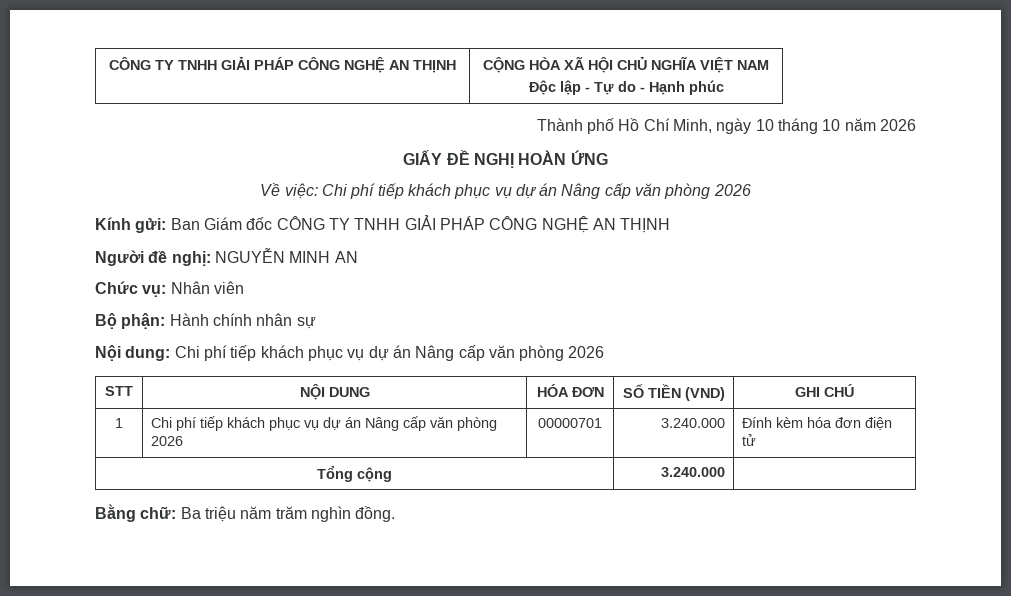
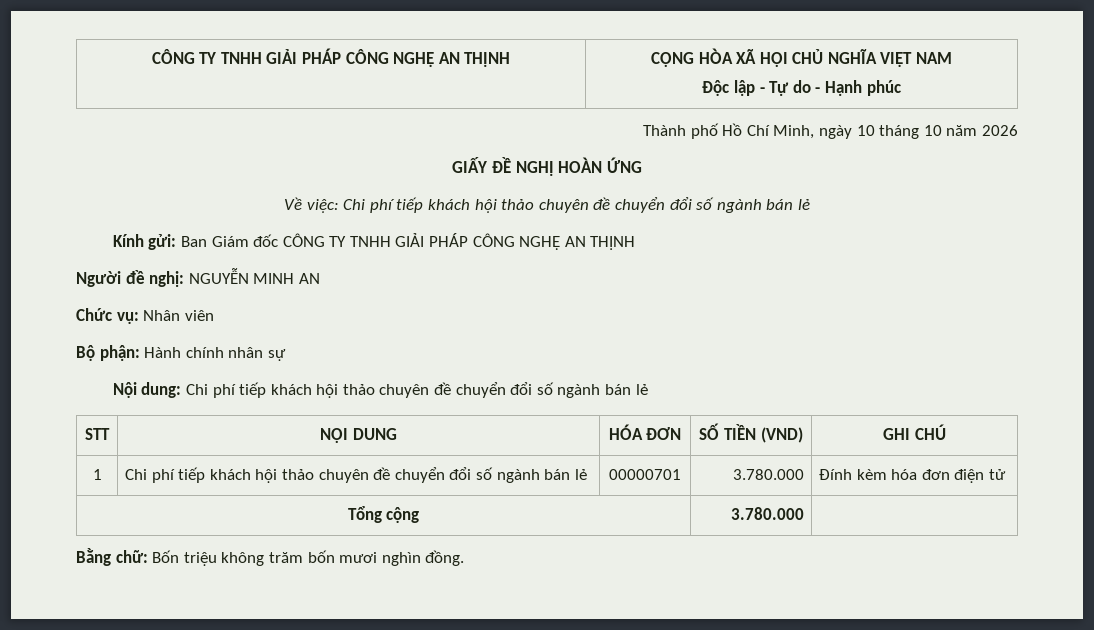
- Về việc: Chi phí tiếp khách phục vụ dự án Nâng cấp văn phòng 2026
+ Về việc: Chi phí tiếp khách hội thảo chuyên đề chuyển đổi số ngành bán lẻ
- Nội dung: Chi phí tiếp khách phục vụ dự án Nâng cấp văn phòng 2026
+ Nội dung: Chi phí tiếp khách hội thảo chuyên đề chuyển đổi số ngành bán lẻ
- 1 | Chi phí tiếp khách phục vụ dự án Nâng cấp văn phòng 2026 | 00000701 | 3.240.000 | Đính kèm hóa đơn điện tử
+ 1 | Chi phí tiếp khách hội thảo chuyên đề chuyển đổi số ngành bán lẻ | 00000701 | 3.780.000 | Đính kèm hóa đơn điện tử
- Tổng cộng | 3.240.000 |
+ Tổng cộng | 3.780.000 |
- Bằng chữ: Ba triệu năm trăm nghìn đồng.
+ Bằng chữ: Bốn triệu không trăm bốn mươi nghìn đồng.

